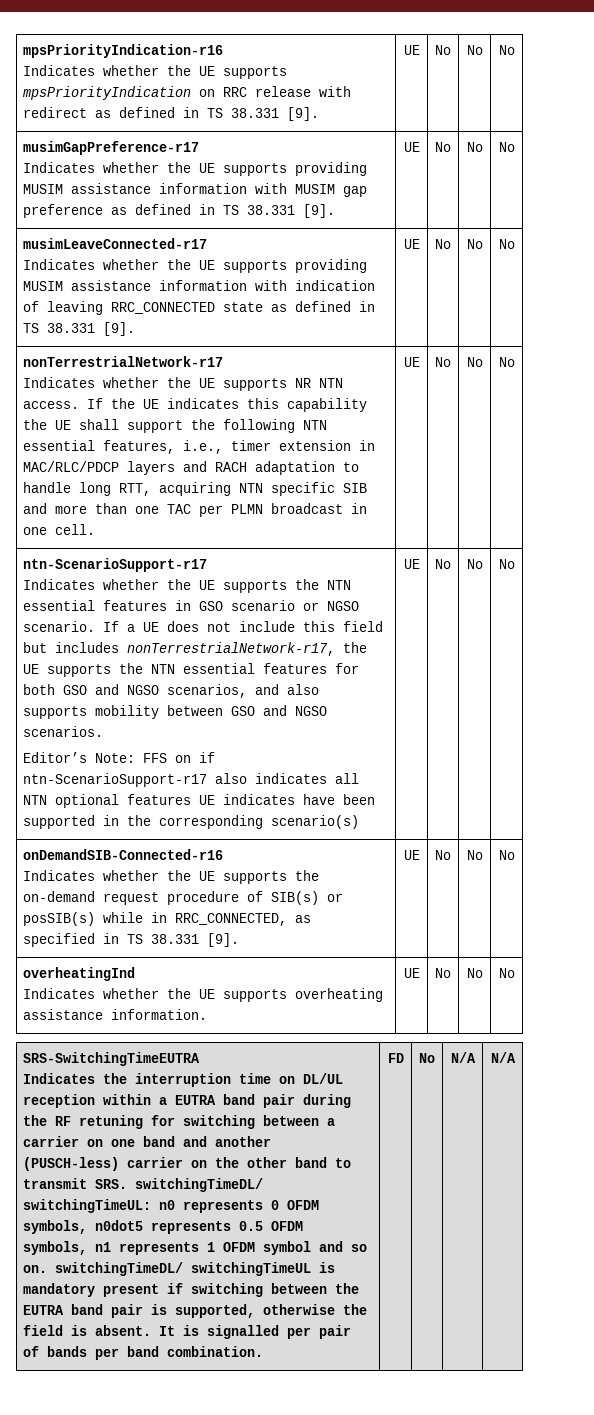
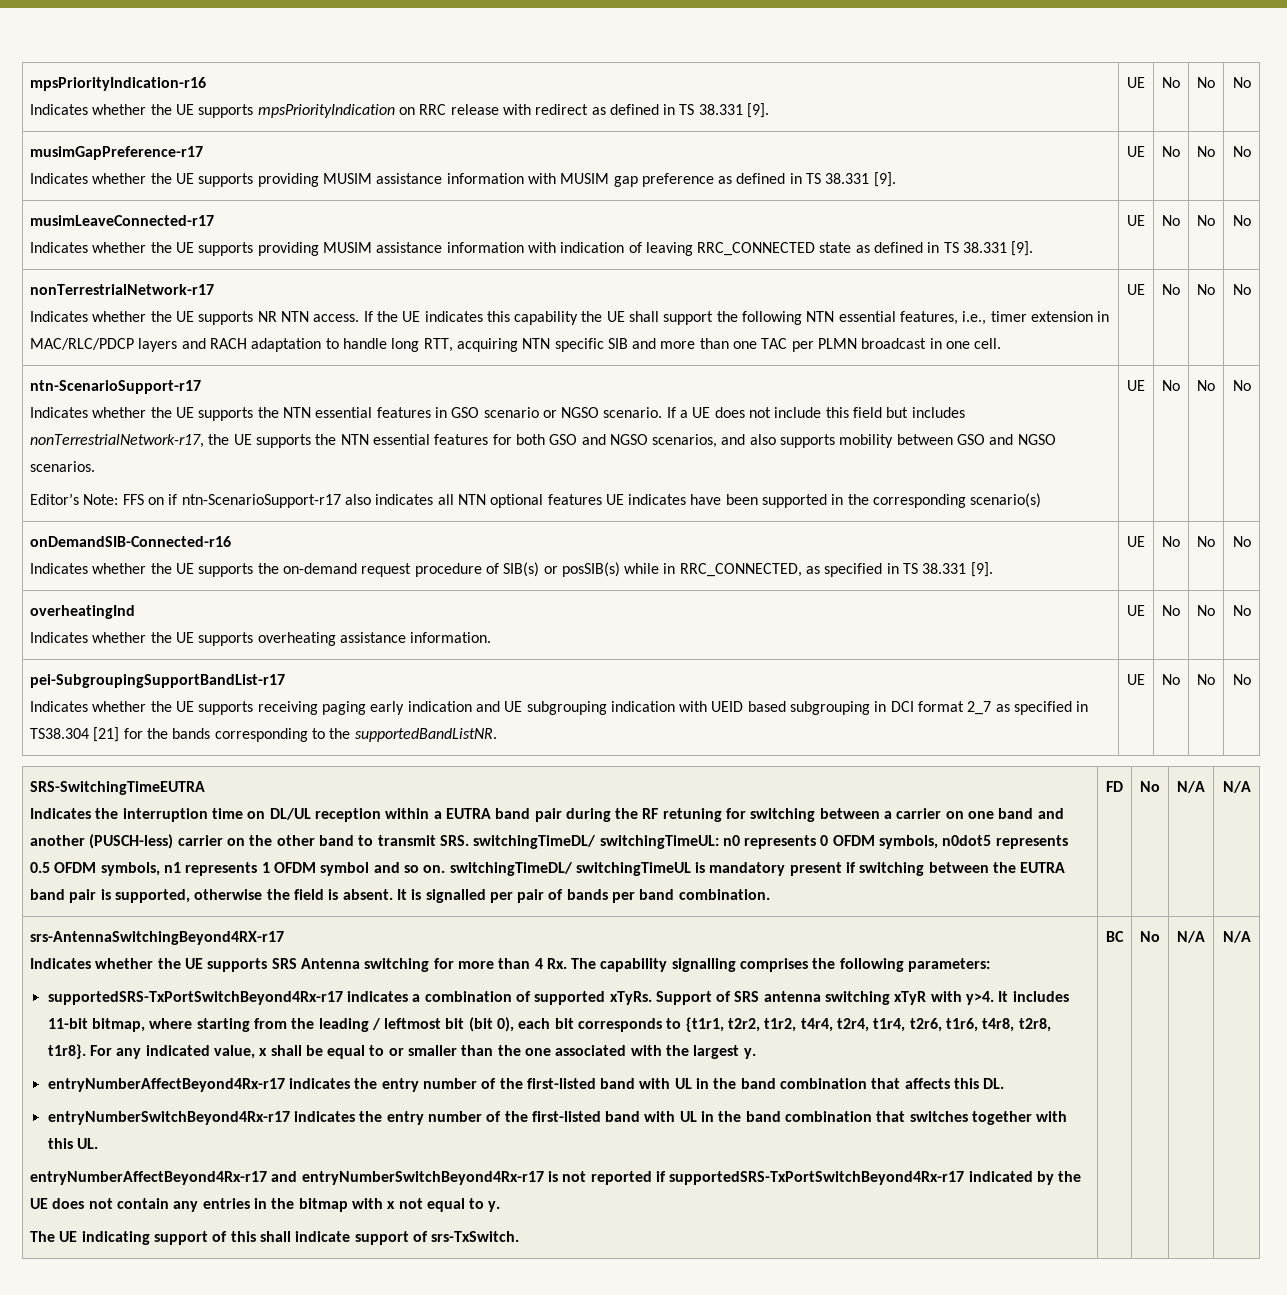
+ pei-SubgroupingSupportBandList-r17
+ Indicates whether the UE supports receiving paging early indication and UE subgrouping indication with UEID based subgrouping in DCI format 2_7 as specified in TS38.304 [21] for the bands corresponding to the supportedBandListNR. | UE | No | No | No
+ srs-AntennaSwitchingBeyond4RX-r17
+ Indicates whether the UE supports SRS Antenna switching for more than 4 Rx. The capability signalling comprises the following parameters:
+ supportedSRS-TxPortSwitchBeyond4Rx-r17 indicates a combination of supported xTyRs. Support of SRS antenna switching xTyR with y>4. It includes 11-bit bitmap, where starting from the leading / leftmost bit (bit 0), each bit corresponds to {t1r1, t2r2, t1r2, t4r4, t2r4, t1r4, t2r6, t1r6, t4r8, t2r8, t1r8}. For any indicated value, x shall be equal to or smaller than the one associated with the largest y.
+ entryNumberAffectBeyond4Rx-r17 indicates the entry number of the first-listed band with UL in the band combination that affects this DL.
+ entryNumberSwitchBeyond4Rx-r17 indicates the entry number of the first-listed band with UL in the band combination that switches together with this UL.
+ entryNumberAffectBeyond4Rx-r17 and entryNumberSwitchBeyond4Rx-r17 is not reported if supportedSRS-TxPortSwitchBeyond4Rx-r17 indicated by the UE does not contain any entries in the bitmap with x not equal to y.
+ The UE indicating support of this shall indicate support of srs-TxSwitch. | BC | No | N/A | N/A

